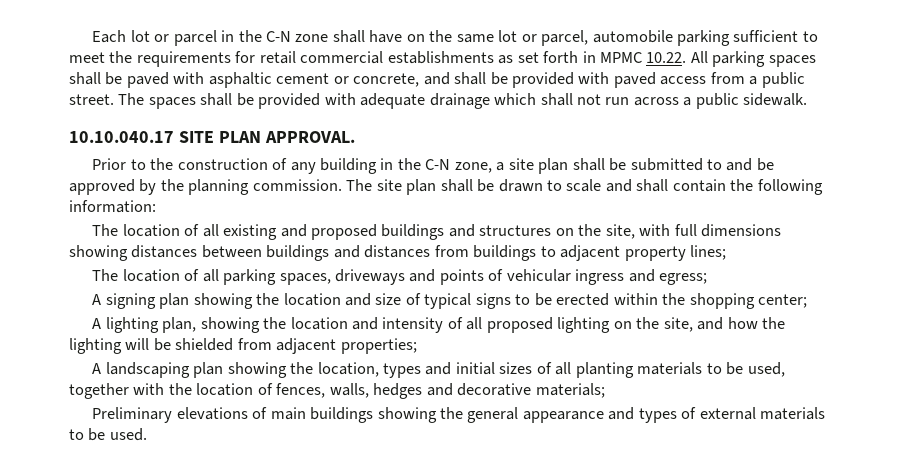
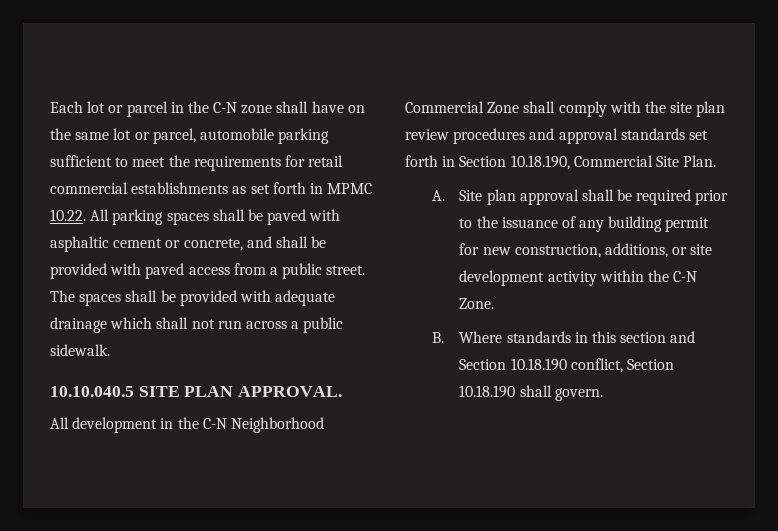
- 10.10.040.17 SITE PLAN APPROVAL.
+ 10.10.040.5 SITE PLAN APPROVAL.
- Prior to the construction of any building in the C-N zone, a site plan shall be submitted to and be approved by the planning commission. The site plan shall be drawn to scale and shall contain the following information:
- The location of all existing and proposed buildings and structures on the site, with full dimensions showing distances between buildings and distances from buildings to adjacent property lines;
- The location of all parking spaces, driveways and points of vehicular ingress and egress;
- A signing plan showing the location and size of typical signs to be erected within the shopping center;
- A lighting plan, showing the location and intensity of all proposed lighting on the site, and how the lighting will be shielded from adjacent properties;
- A landscaping plan showing the location, types and initial sizes of all planting materials to be used, together with the location of fences, walls, hedges and decorative materials;
- Preliminary elevations of main buildings showing the general appearance and types of external materials to be used.
+ All development in the C-N Neighborhood Commercial Zone shall comply with the site plan review procedures and approval standards set forth in Section 10.18.190, Commercial Site Plan.
+ A. Site plan approval shall be required prior to the issuance of any building permit for new construction, additions, or site development activity within the C-N Zone.
+ B. Where standards in this section and Section 10.18.190 conflict, Section 10.18.190 shall govern.

